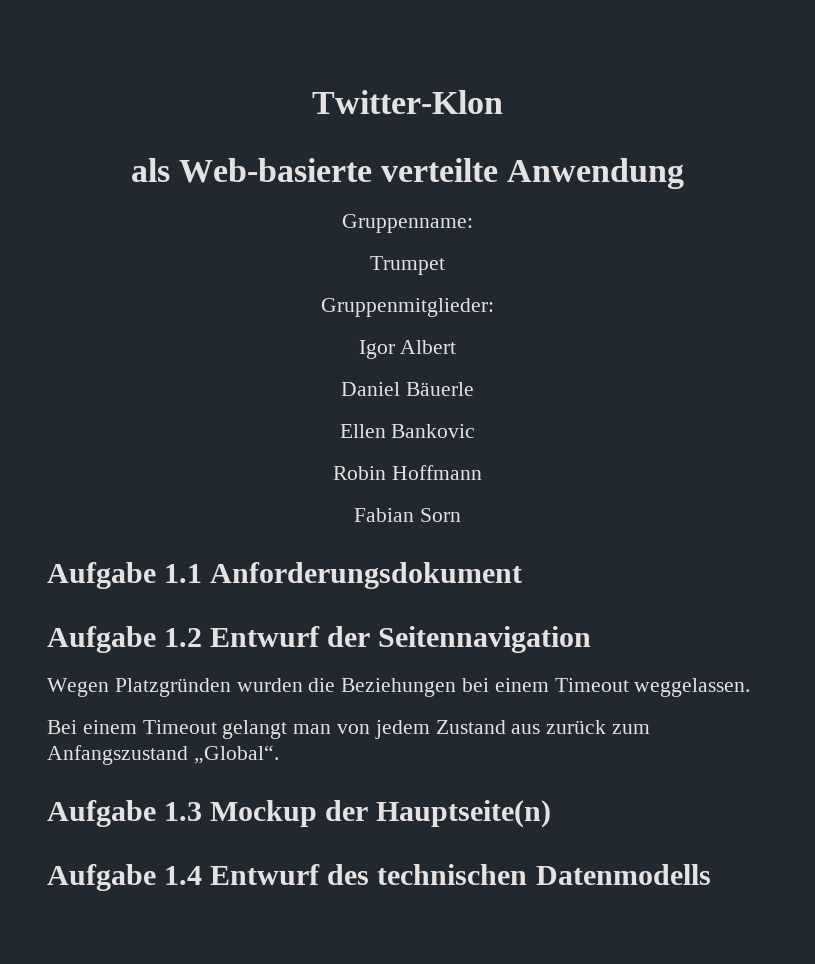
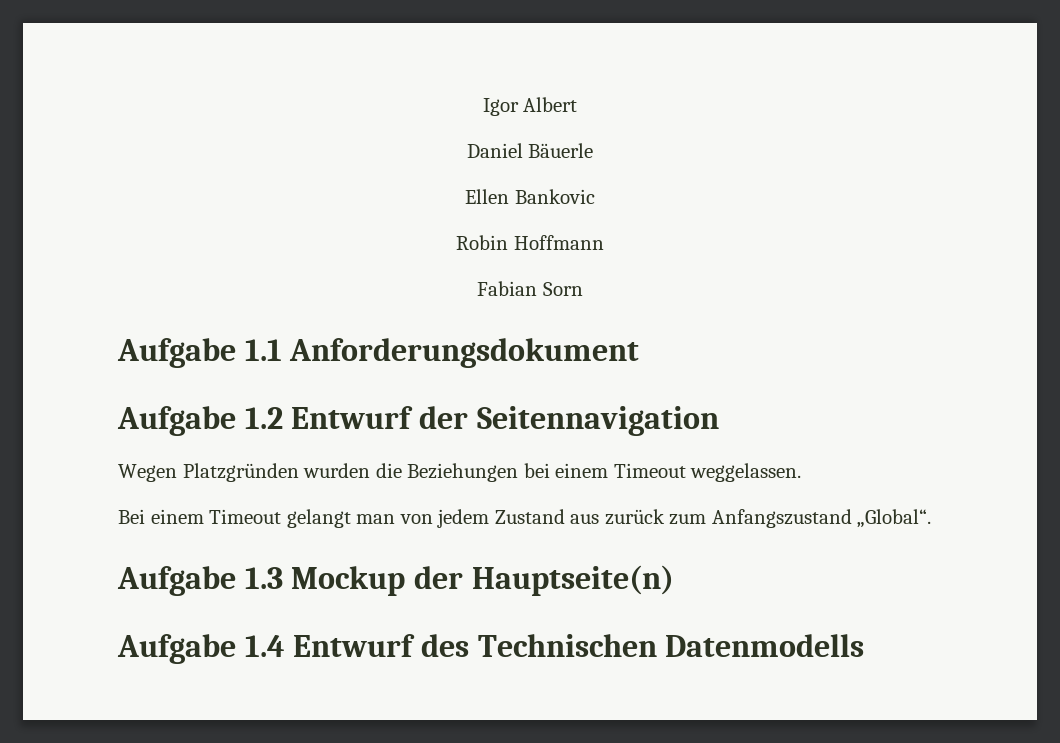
- Twitter-Klon
- als Web-basierte verteilte Anwendung
- Gruppenname:
- Trumpet
- Gruppenmitglieder:
- Aufgabe 1.4 Entwurf des technischen Datenmodells
+ Aufgabe 1.4 Entwurf des Technischen Datenmodells

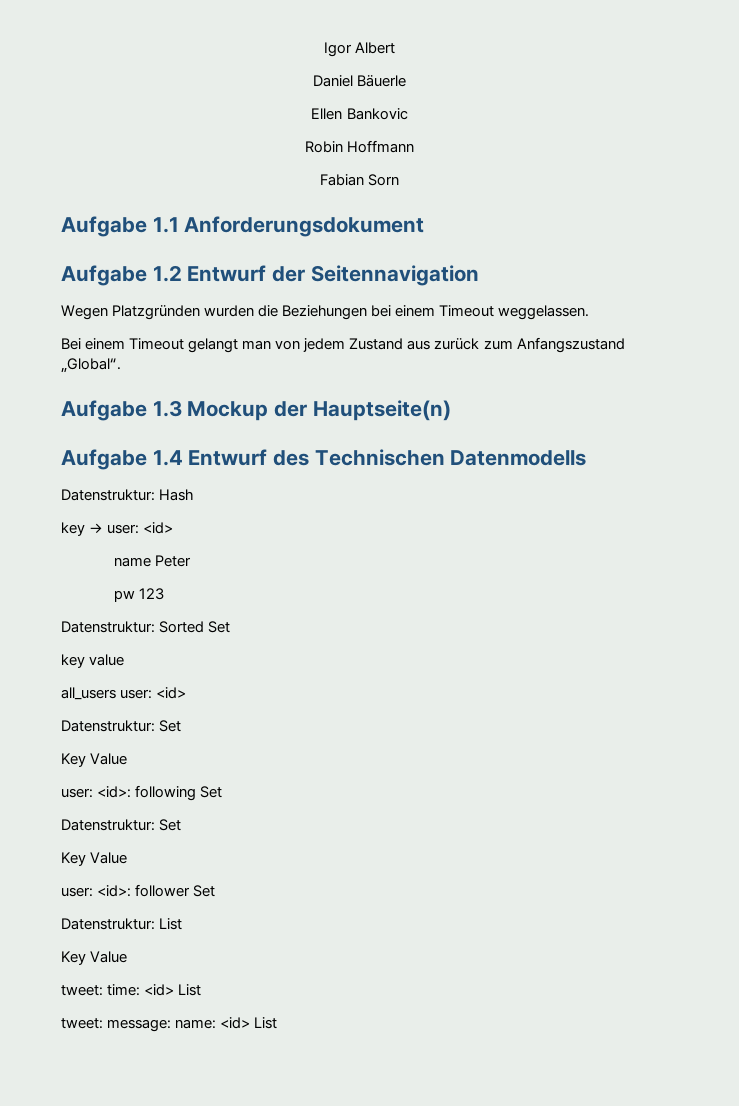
+ Datenstruktur: Hash
+ key → user: <id>
+ name Peter
+ pw 123
+ Datenstruktur: Sorted Set
+ key value
+ all_users user: <id>
+ Datenstruktur: Set
+ Key Value
+ user: <id>: following Set
+ Datenstruktur: Set
+ Key Value
+ user: <id>: follower Set
+ Datenstruktur: List
+ Key Value
+ tweet: time: <id> List
+ tweet: message: name: <id> List

